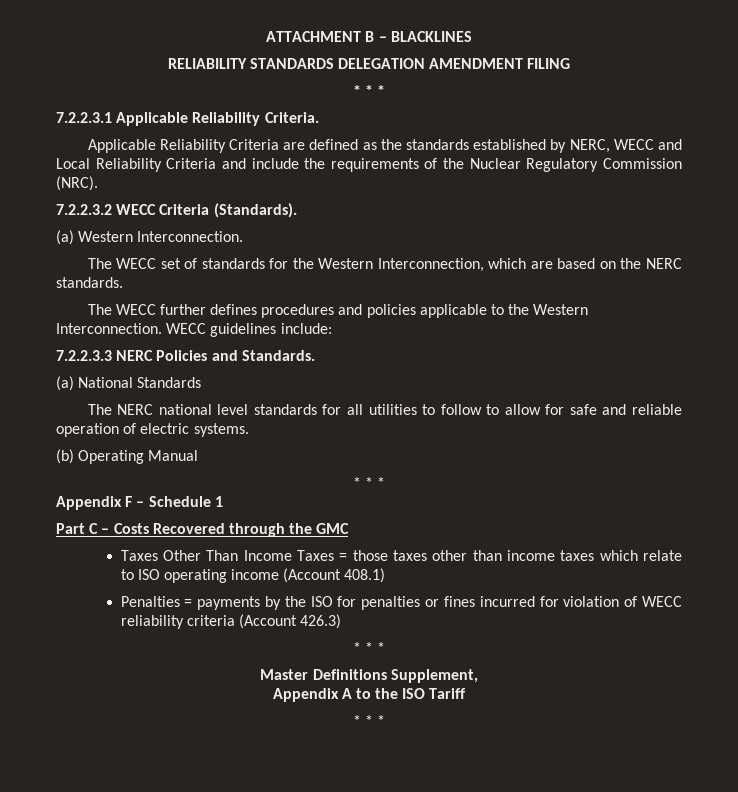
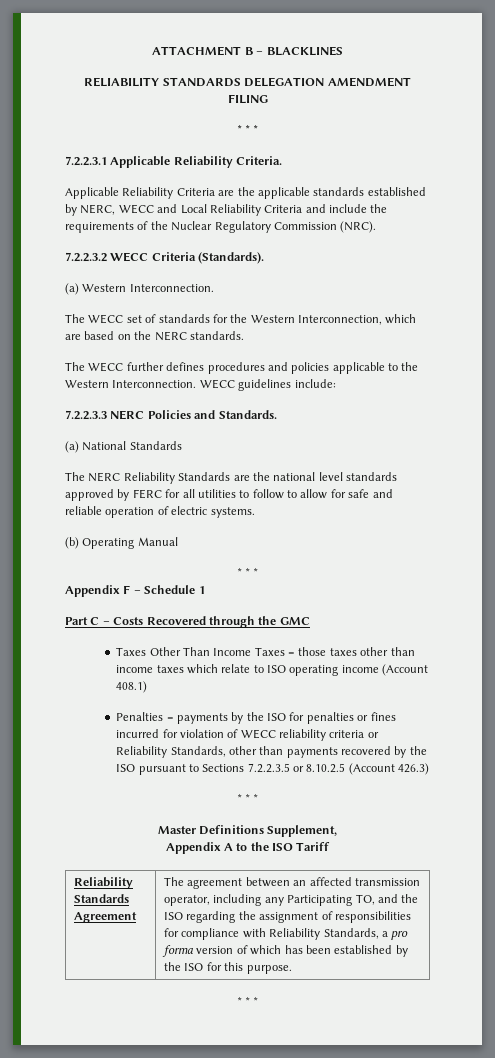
- Applicable Reliability Criteria are defined as the standards established by NERC, WECC and Local Reliability Criteria and include the requirements of the Nuclear Regulatory Commission (NRC).
+ Applicable Reliability Criteria are the applicable standards established by NERC, WECC and Local Reliability Criteria and include the requirements of the Nuclear Regulatory Commission (NRC).
- The NERC national level standards for all utilities to follow to allow for safe and reliable operation of electric systems.
+ The NERC Reliability Standards are the national level standards approved by FERC for all utilities to follow to allow for safe and reliable operation of electric systems.
- Penalties = payments by the ISO for penalties or fines incurred for violation of WECC reliability criteria (Account 426.3)
+ Penalties = payments by the ISO for penalties or fines incurred for violation of WECC reliability criteria or Reliability Standards, other than payments recovered by the ISO pursuant to Sections 7.2.2.3.5 or 8.10.2.5 (Account 426.3)
+ Reliability Standards Agreement | The agreement between an affected transmission operator, including any Participating TO, and the ISO regarding the assignment of responsibilities for compliance with Reliability Standards, a pro forma version of which has been established by the ISO for this purpose.

